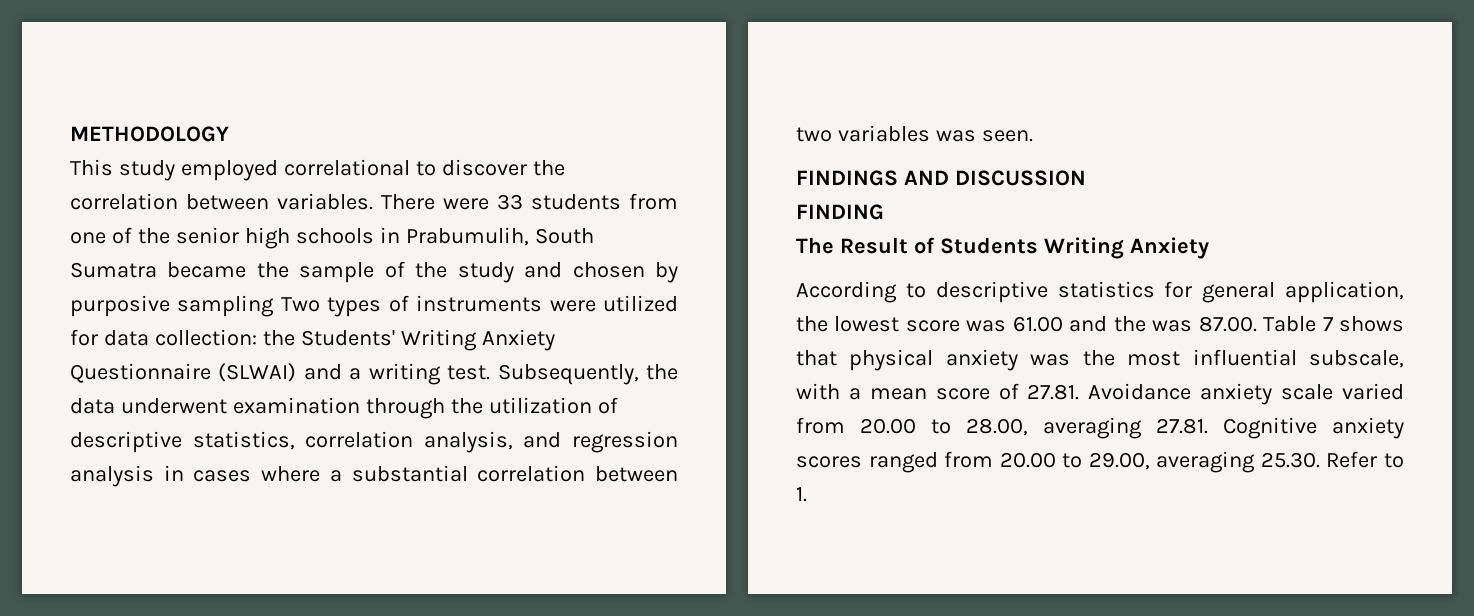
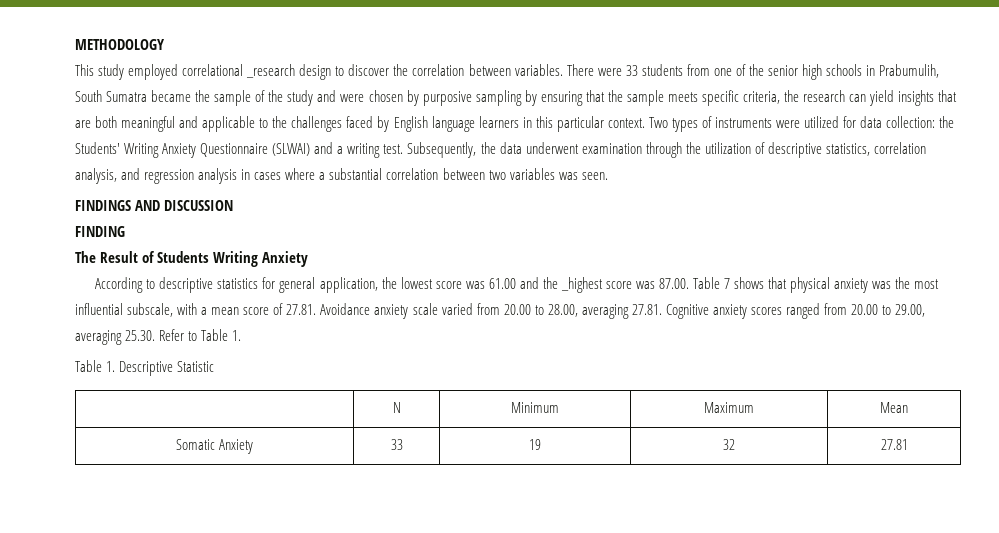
- This study employed correlational to discover the correlation between variables.
+ This study employed correlational _research design to discover the correlation between variables.
- There were 33 students from one of the senior high schools in Prabumulih, South Sumatra became the sample of the study and chosen by purposive sampling Two types of instruments were utilized for data collection: the Students' Writing Anxiety Questionnaire (SLWAI) and a writing test.
+ There were 33 students from one of the senior high schools in Prabumulih, South Sumatra became the sample of the study and were chosen by purposive sampling by ensuring that the sample meets specific criteria, the research can yield insights that are both meaningful and applicable to the challenges faced by English language learners in this particular context. Two types of instruments were utilized for data collection: the Students' Writing Anxiety Questionnaire (SLWAI) and a writing test.
- According to descriptive statistics for general application, the lowest score was 61.00 and the was 87.00. Table 7 shows that physical anxiety was the most influential subscale, with a mean score of 27.81. Avoidance anxiety scale varied from 20.00 to 28.00, averaging 27.81. Cognitive anxiety scores ranged from 20.00 to 29.00, averaging 25.30. Refer to 1.
+ According to descriptive statistics for general application, the lowest score was 61.00 and the _highest score was 87.00. Table 7 shows that physical anxiety was the most influential subscale, with a mean score of 27.81. Avoidance anxiety scale varied from 20.00 to 28.00, averaging 27.81. Cognitive anxiety scores ranged from 20.00 to 29.00, averaging 25.30. Refer to Table 1.
+ Table 1. Descriptive Statistic
+ | N | Minimum | Maximum | Mean
+ Somatic Anxiety | 33 | 19 | 32 | 27.81

